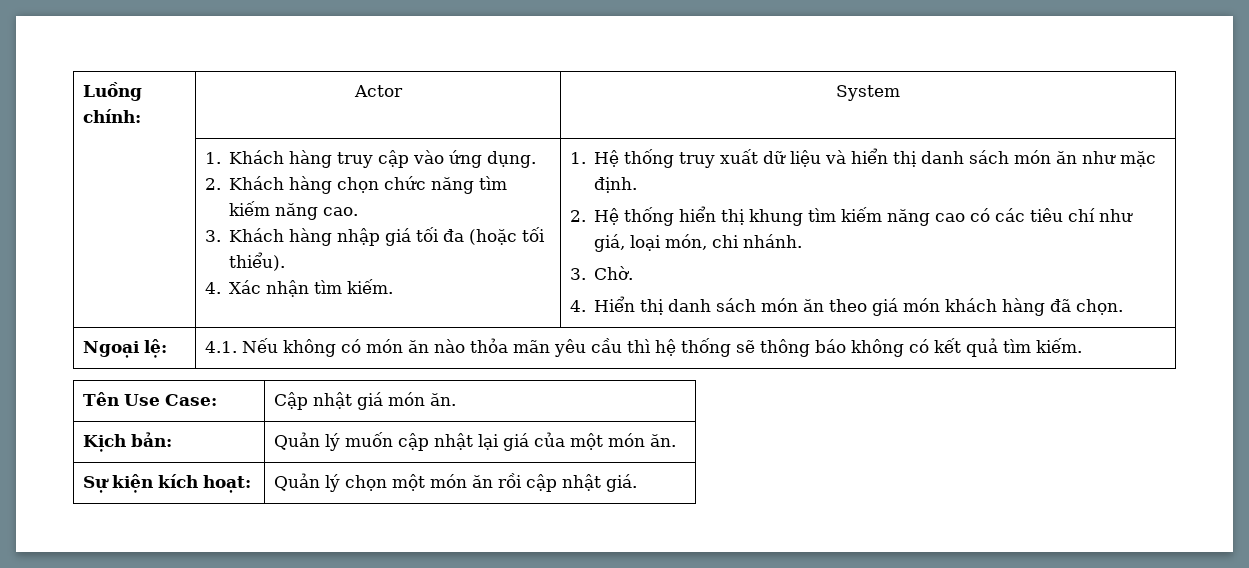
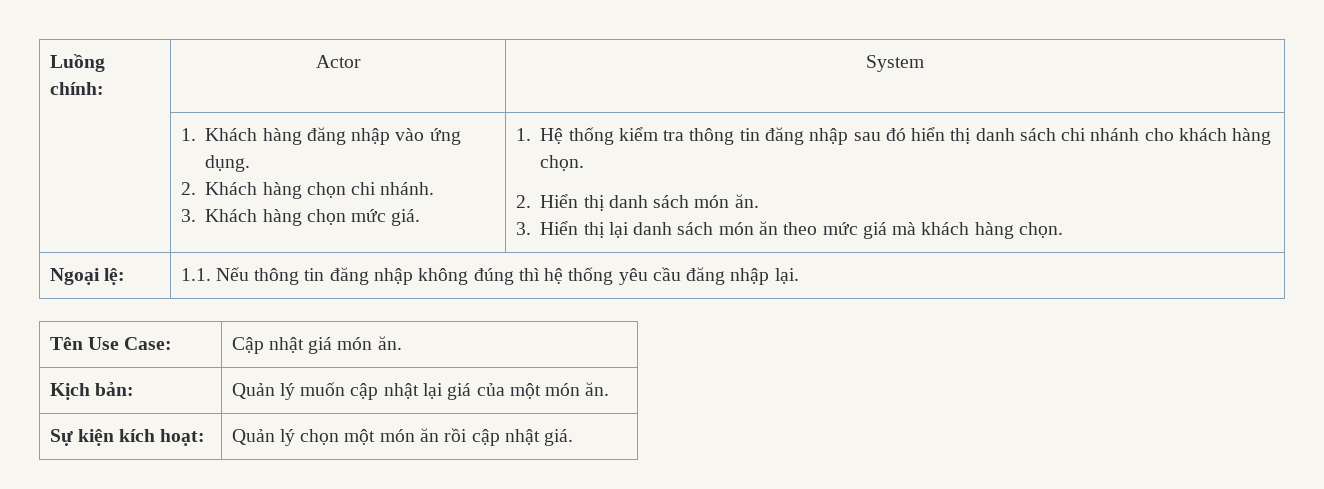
- 1. Khách hàng truy cập vào ứng dụng.
+ 1. Khách hàng đăng nhập vào ứng dụng.
- 2. Khách hàng chọn chức năng tìm kiếm năng cao.
- 3. Khách hàng nhập giá tối đa (hoặc tối thiểu).
- 4. Xác nhận tìm kiếm. | 1. Hệ thống truy xuất dữ liệu và hiển thị danh sách món ăn như mặc định.
- 2. Hệ thống hiển thị khung tìm kiếm năng cao có các tiêu chí như giá, loại món, chi nhánh.
- 3. Chờ.
- 4. Hiển thị danh sách món ăn theo giá món khách hàng đã chọn.
+ 2. Khách hàng chọn chi nhánh.
+ 3. Khách hàng chọn mức giá. | 1. Hệ thống kiểm tra thông tin đăng nhập sau đó hiển thị danh sách chi nhánh cho khách hàng chọn.
+ 2. Hiển thị danh sách món ăn.
+ 3. Hiển thị lại danh sách món ăn theo mức giá mà khách hàng chọn.
- Ngoại lệ: | 4.1. Nếu không có món ăn nào thỏa mãn yêu cầu thì hệ thống sẽ thông báo không có kết quả tìm kiếm.
+ Ngoại lệ: | 1.1. Nếu thông tin đăng nhập không đúng thì hệ thống yêu cầu đăng nhập lại.

